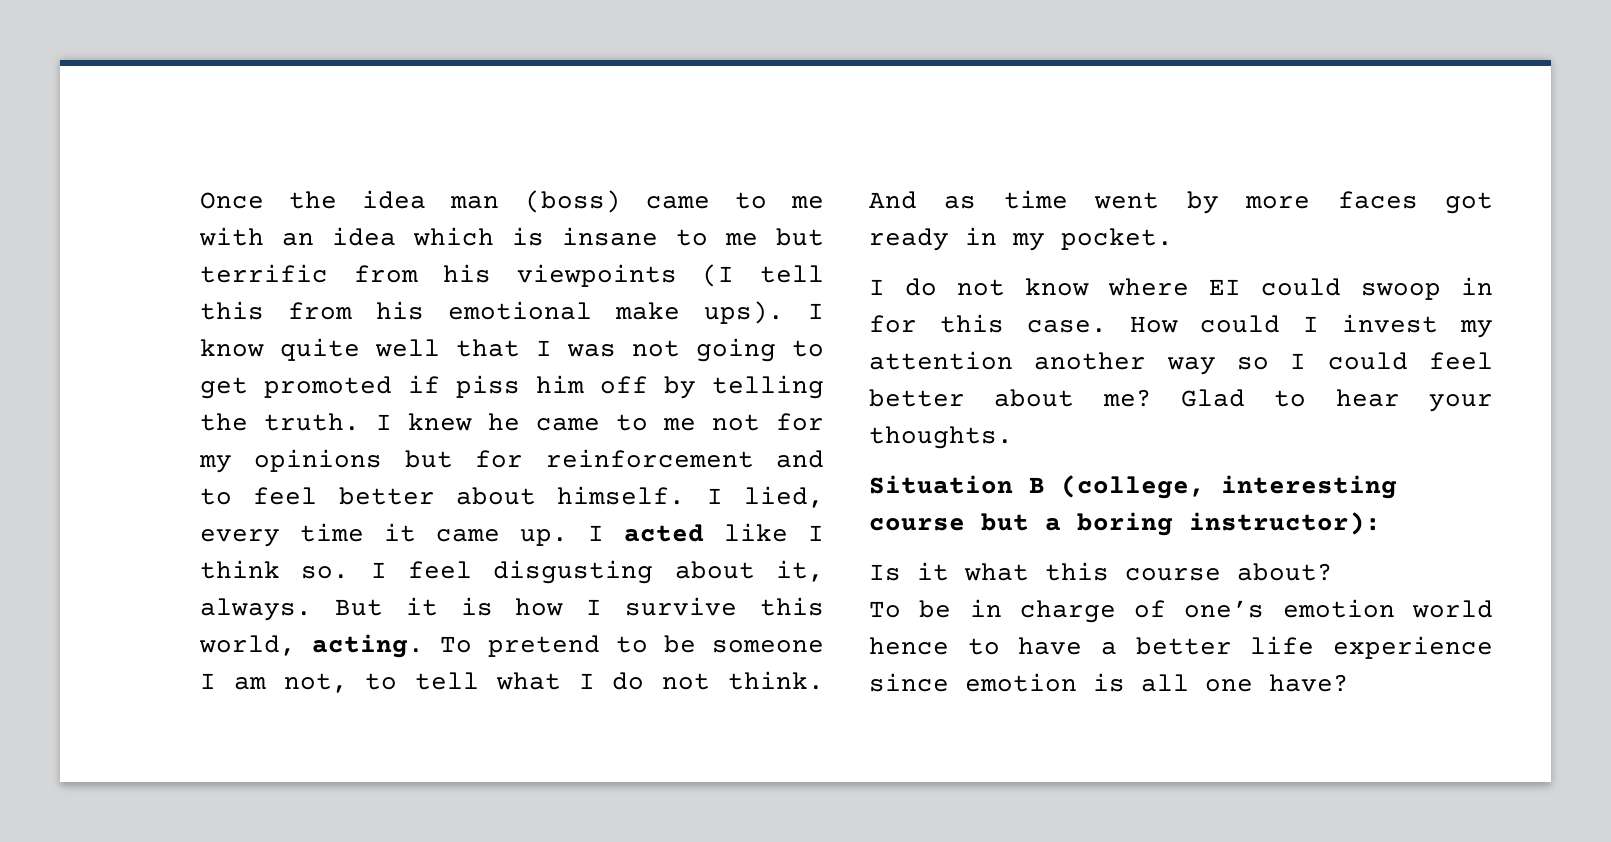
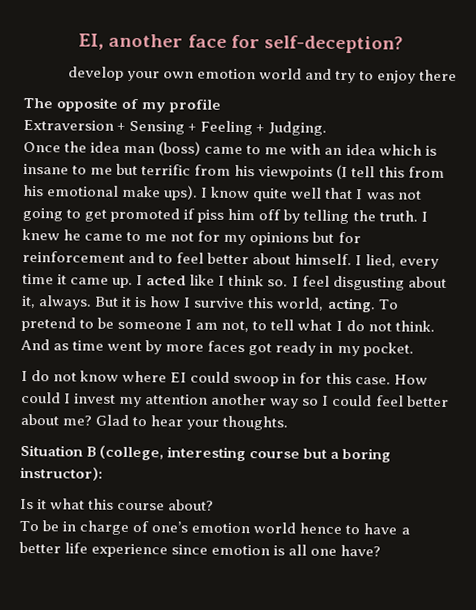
+ EI, another face for self-deception?
+ develop your own emotion world and try to enjoy there
+ The opposite of my profile
+ Extraversion + Sensing + Feeling + Judging.

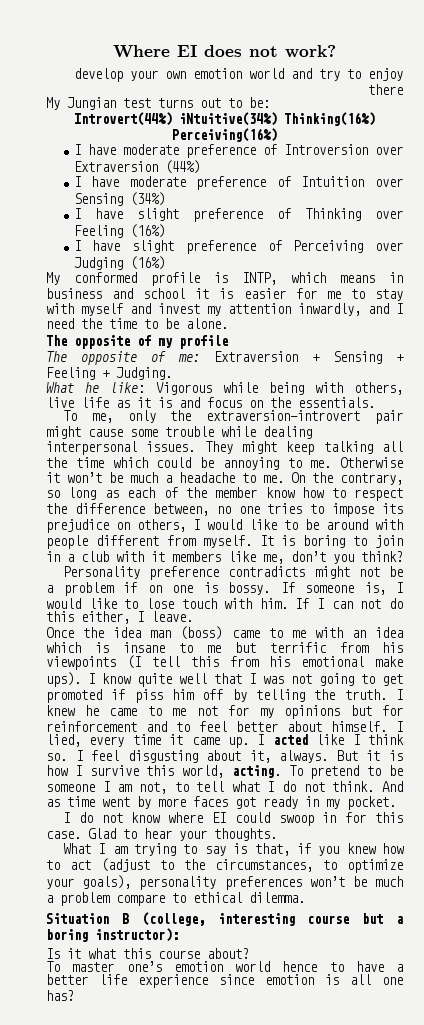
- EI, another face for self-deception?
+ Where EI does not work?
+ My Jungian test turns out to be:
+ Introvert(44%) iNtuitive(34%) Thinking(16%) Perceiving(16%)
+ I have moderate preference of Introversion over Extraversion (44%)
+ I have moderate preference of Intuition over Sensing (34%)
+ I have slight preference of Thinking over Feeling (16%)
+ I have slight preference of Perceiving over Judging (16%)
+ My conformed profile is INTP, which means in business and school it is easier for me to stay with myself and invest my attention inwardly, and I need the time to be alone.
- Extraversion + Sensing + Feeling + Judging.
+ The opposite of me: Extraversion + Sensing + Feeling + Judging.
+ What he like: Vigorous while being with others, live life as it is and focus on the essentials.
+ To me, only the extraversion-introvert pair might cause some trouble while dealing interpersonal issues. They might keep talking all the time which could be annoying to me. Otherwise it won’t be much a headache to me. On the contrary, so long as each of the member know how to respect the difference between, no one tries to impose its prejudice on others, I would like to be around with people different from myself. It is boring to join in a club with it members like me, don’t you think?
+ Personality preference contradicts might not be a problem if on one is bossy. If someone is, I would like to lose touch with him. If I can not do this either, I leave.
- How could I invest my attention another way so I could feel better about me?
+ What I am trying to say is that, if you knew how to act (adjust to the circumstances, to optimize your goals), personality preferences won’t be much a problem compare to ethical dilemma.
- To be in charge of one’s emotion world hence to have a better life experience since emotion is all one have?
+ To master one’s emotion world hence to have a better life experience since emotion is all one has?

